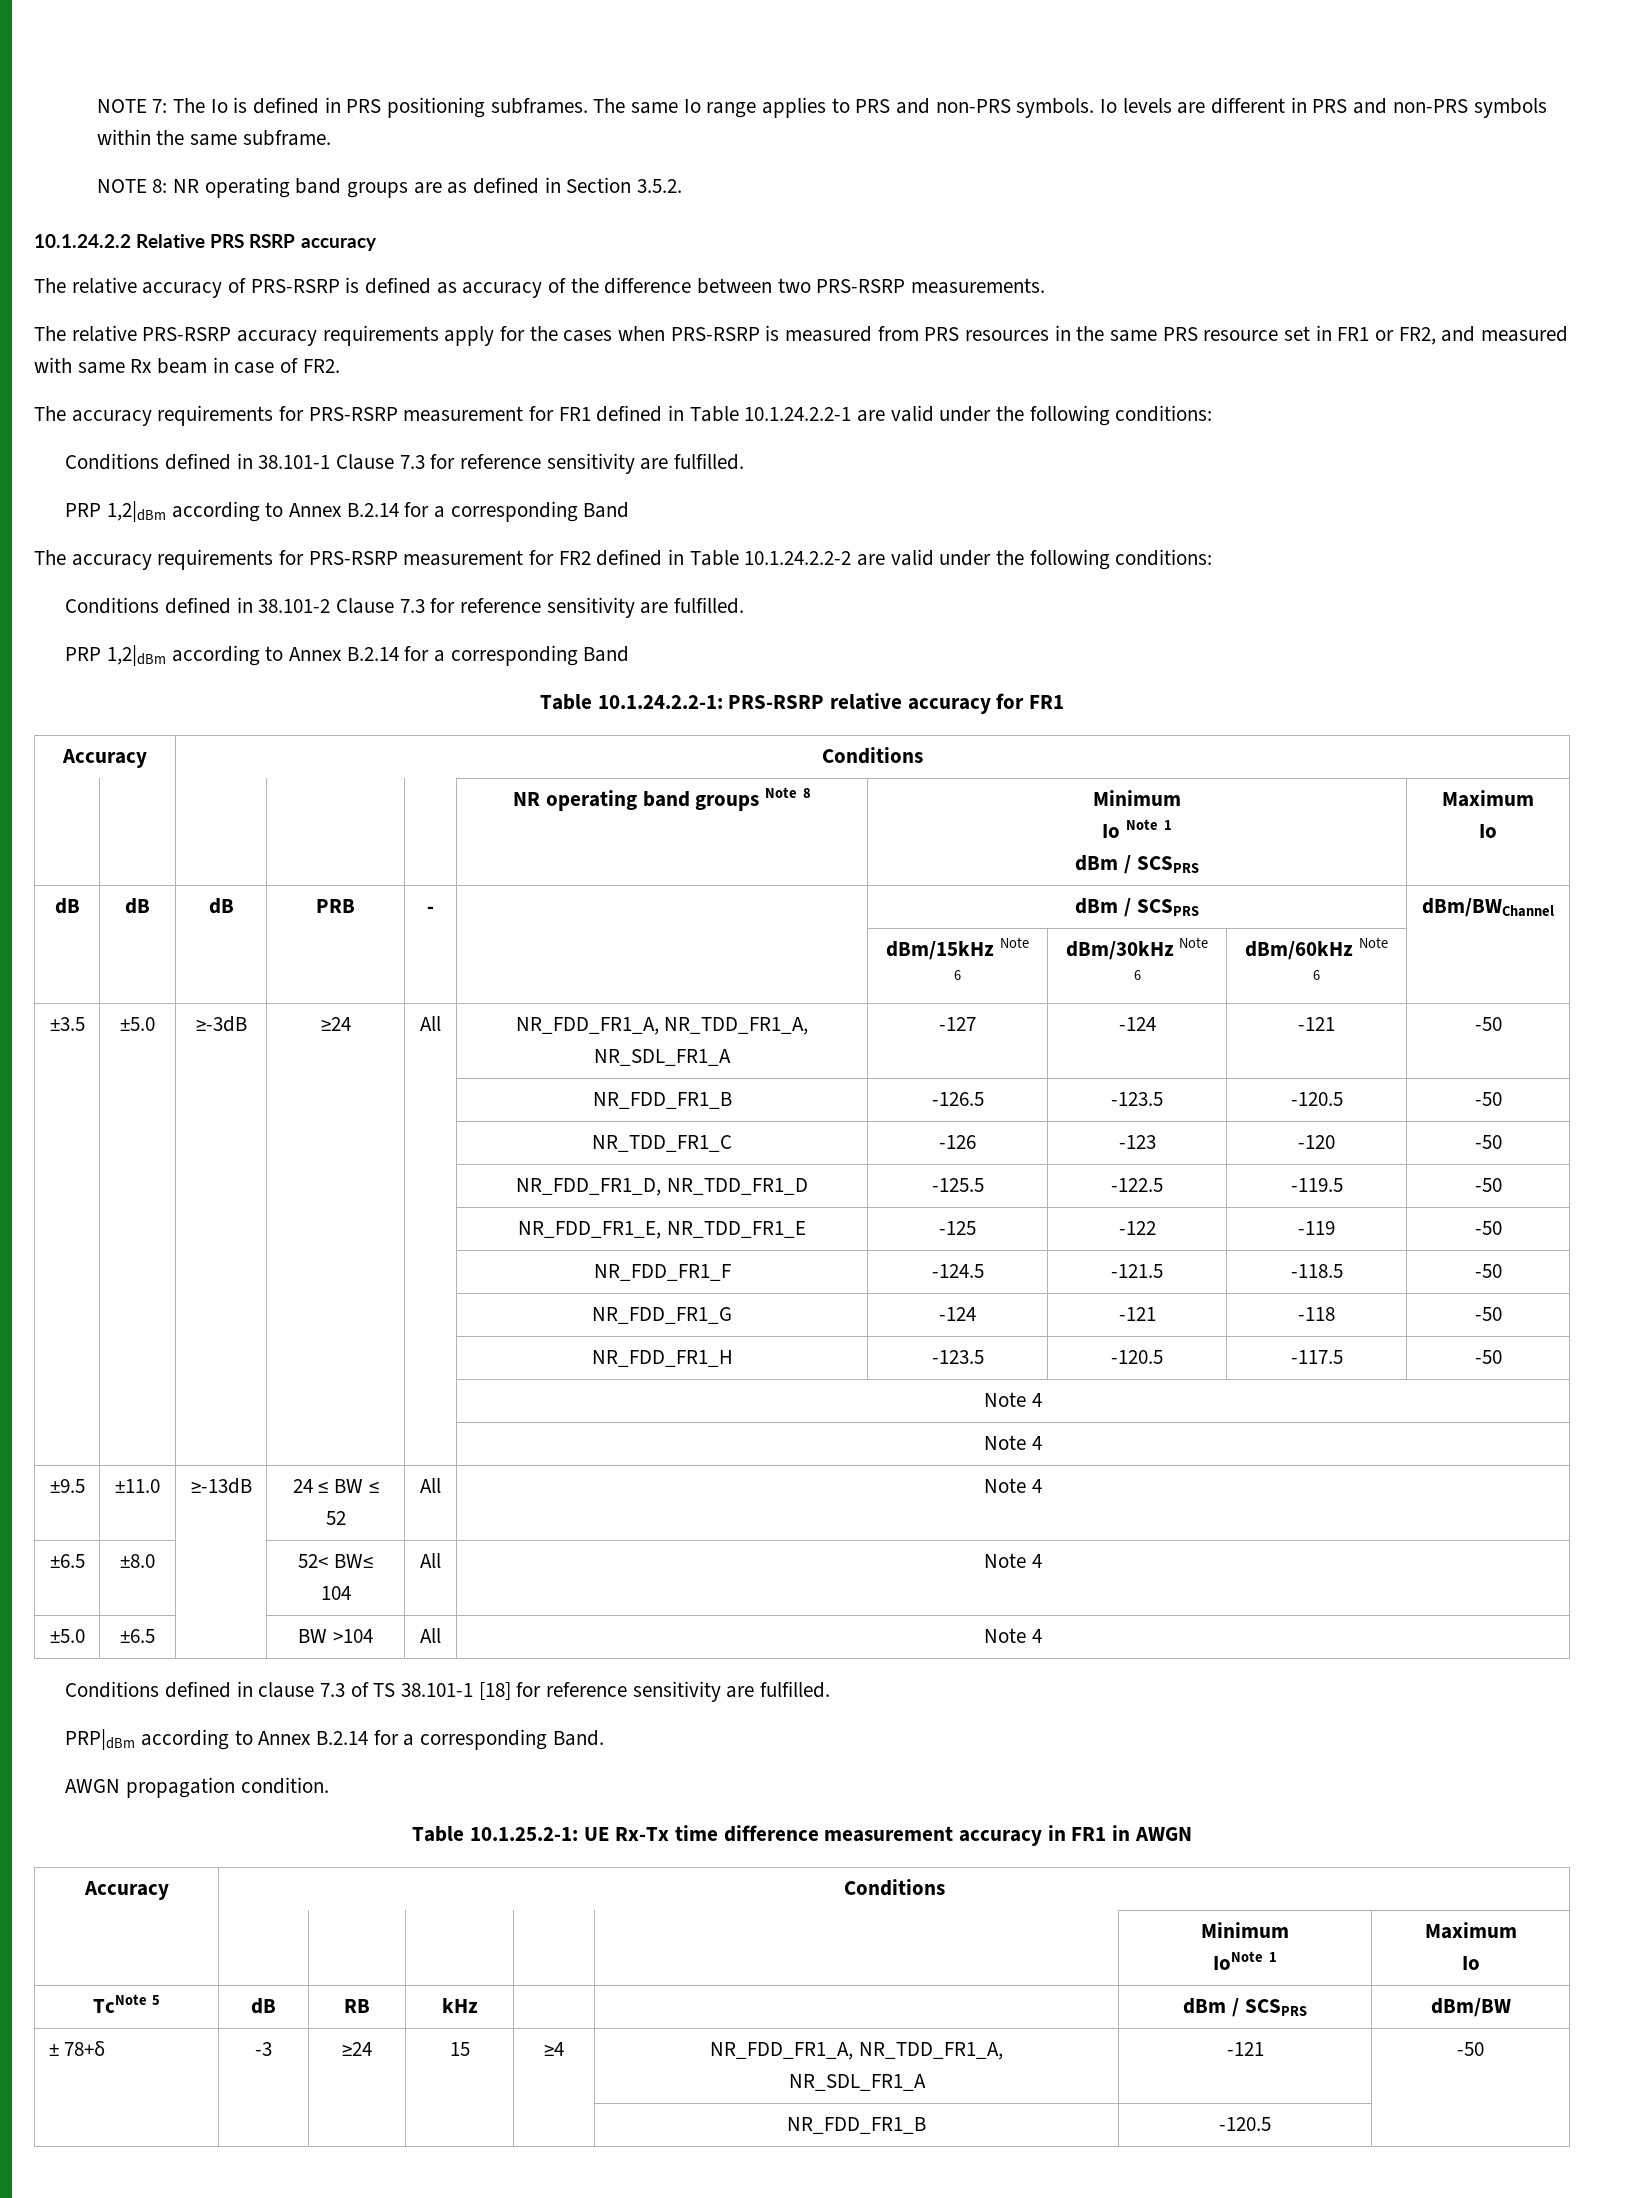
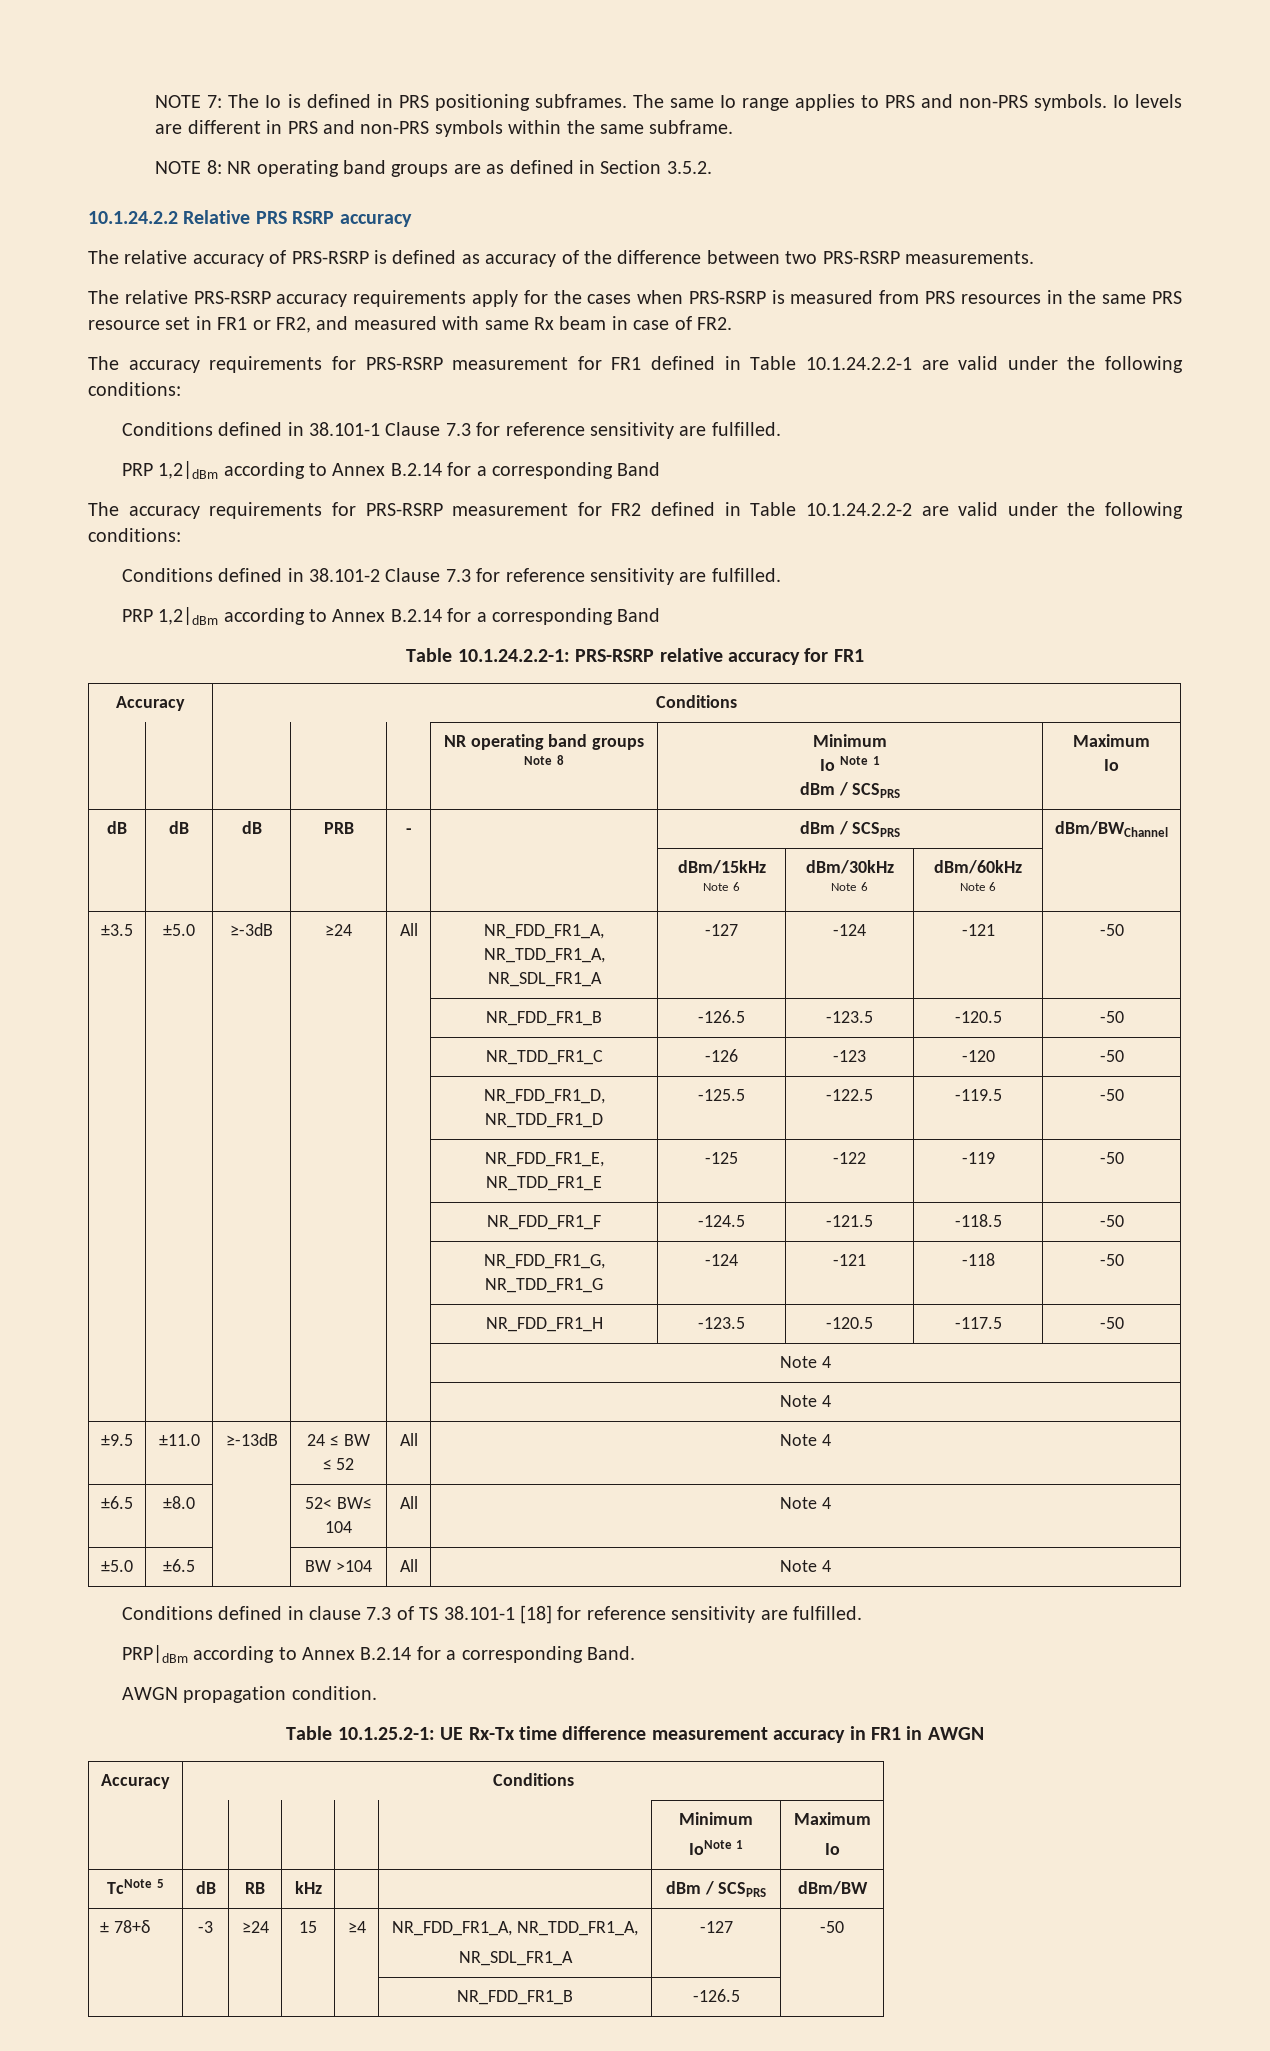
- | | | | | NR_FDD_FR1_G | -124 | -121 | -118 | -50
+ | | | | | NR_FDD_FR1_G, NR_TDD_FR1_G | -124 | -121 | -118 | -50
  ± 78+δ | -3 | ≥24 | 15 | ≥4 | NR_FDD_FR1_A, NR_TDD_FR1_A,
- NR_SDL_FR1_A | -121 | -50
- | | | | | NR_FDD_FR1_B | -120.5 |
+ NR_SDL_FR1_A | -127 | -50
+ | | | | | NR_FDD_FR1_B | -126.5 |

